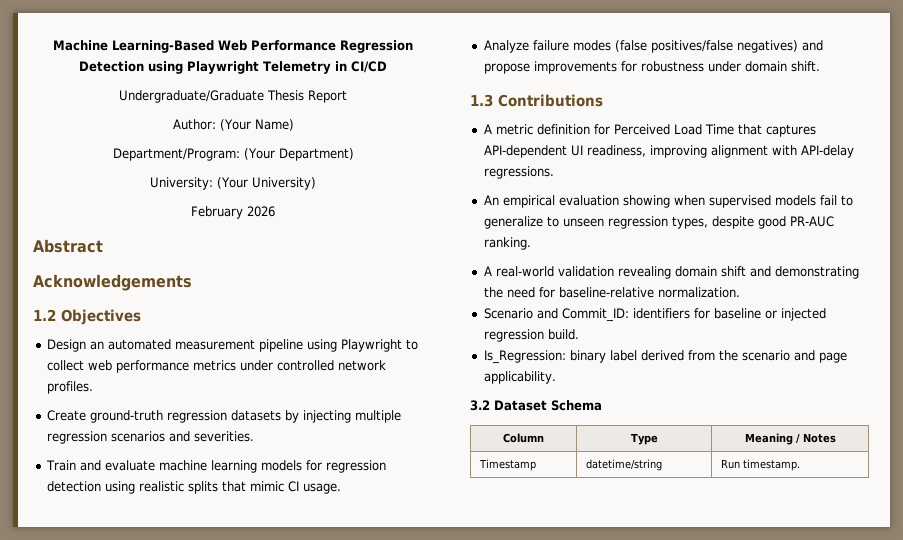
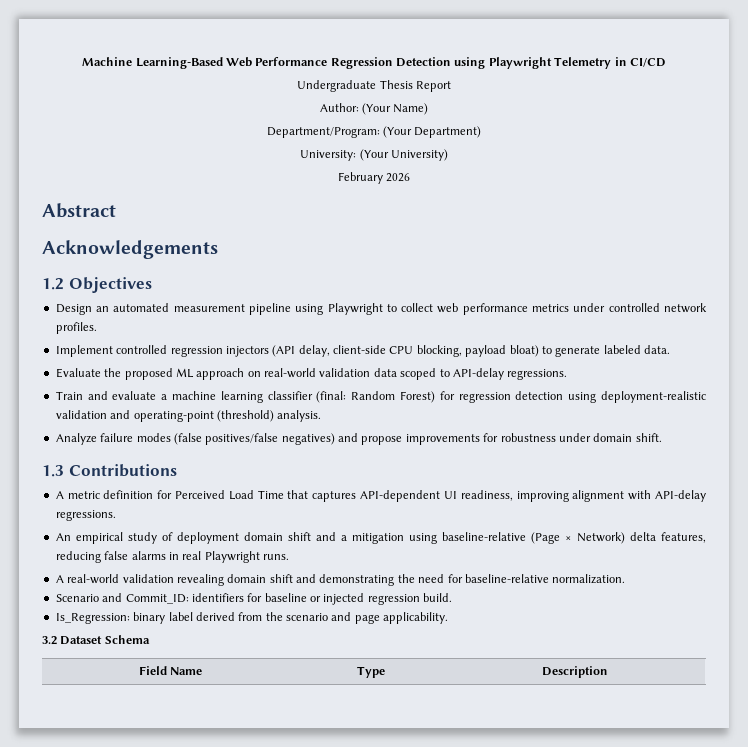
- Undergraduate/Graduate Thesis Report
+ Undergraduate Thesis Report
- Create ground-truth regression datasets by injecting multiple regression scenarios and severities.
+ Implement controlled regression injectors (API delay, client-side CPU blocking, payload bloat) to generate labeled data.
+ Evaluate the proposed ML approach on real-world validation data scoped to API-delay regressions.
- Train and evaluate machine learning models for regression detection using realistic splits that mimic CI usage.
+ Train and evaluate a machine learning classifier (final: Random Forest) for regression detection using deployment-realistic validation and operating-point (threshold) analysis.
- An empirical evaluation showing when supervised models fail to generalize to unseen regression types, despite good PR-AUC ranking.
+ An empirical study of deployment domain shift and a mitigation using baseline-relative (Page × Network) delta features, reducing false alarms in real Playwright runs.
- Column | Type | Meaning / Notes
- Timestamp | datetime/string | Run timestamp.
+ Field Name | Type | Description

